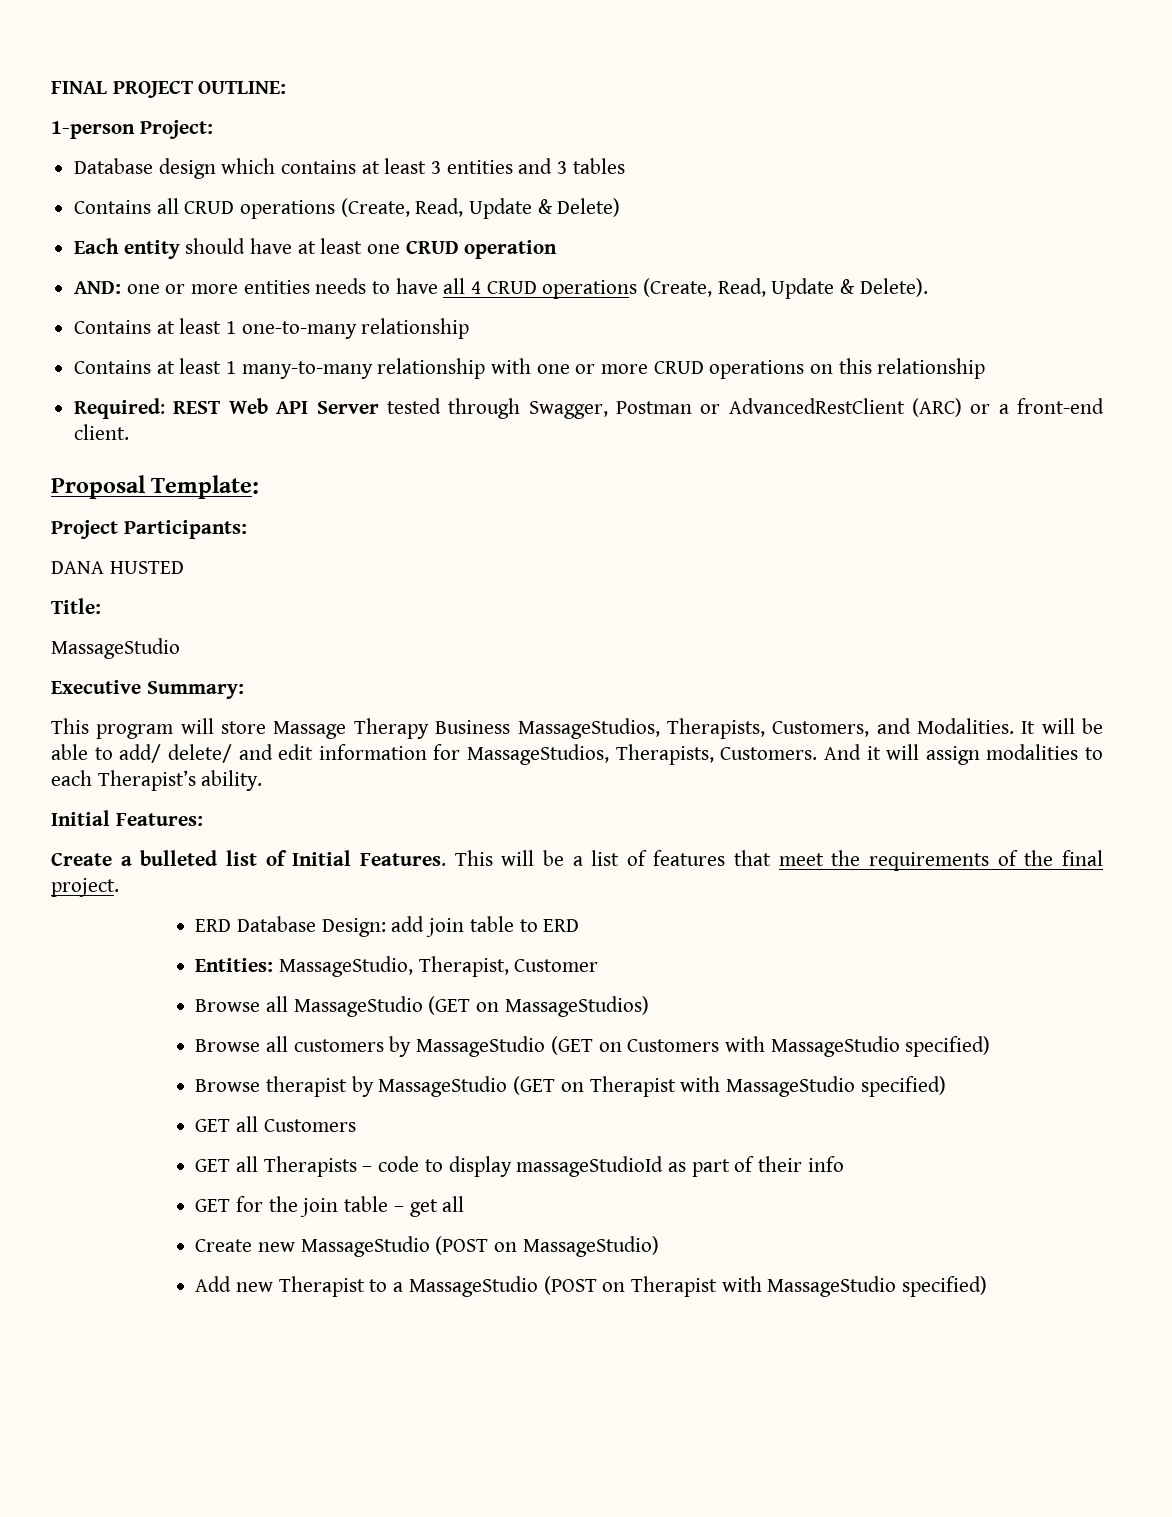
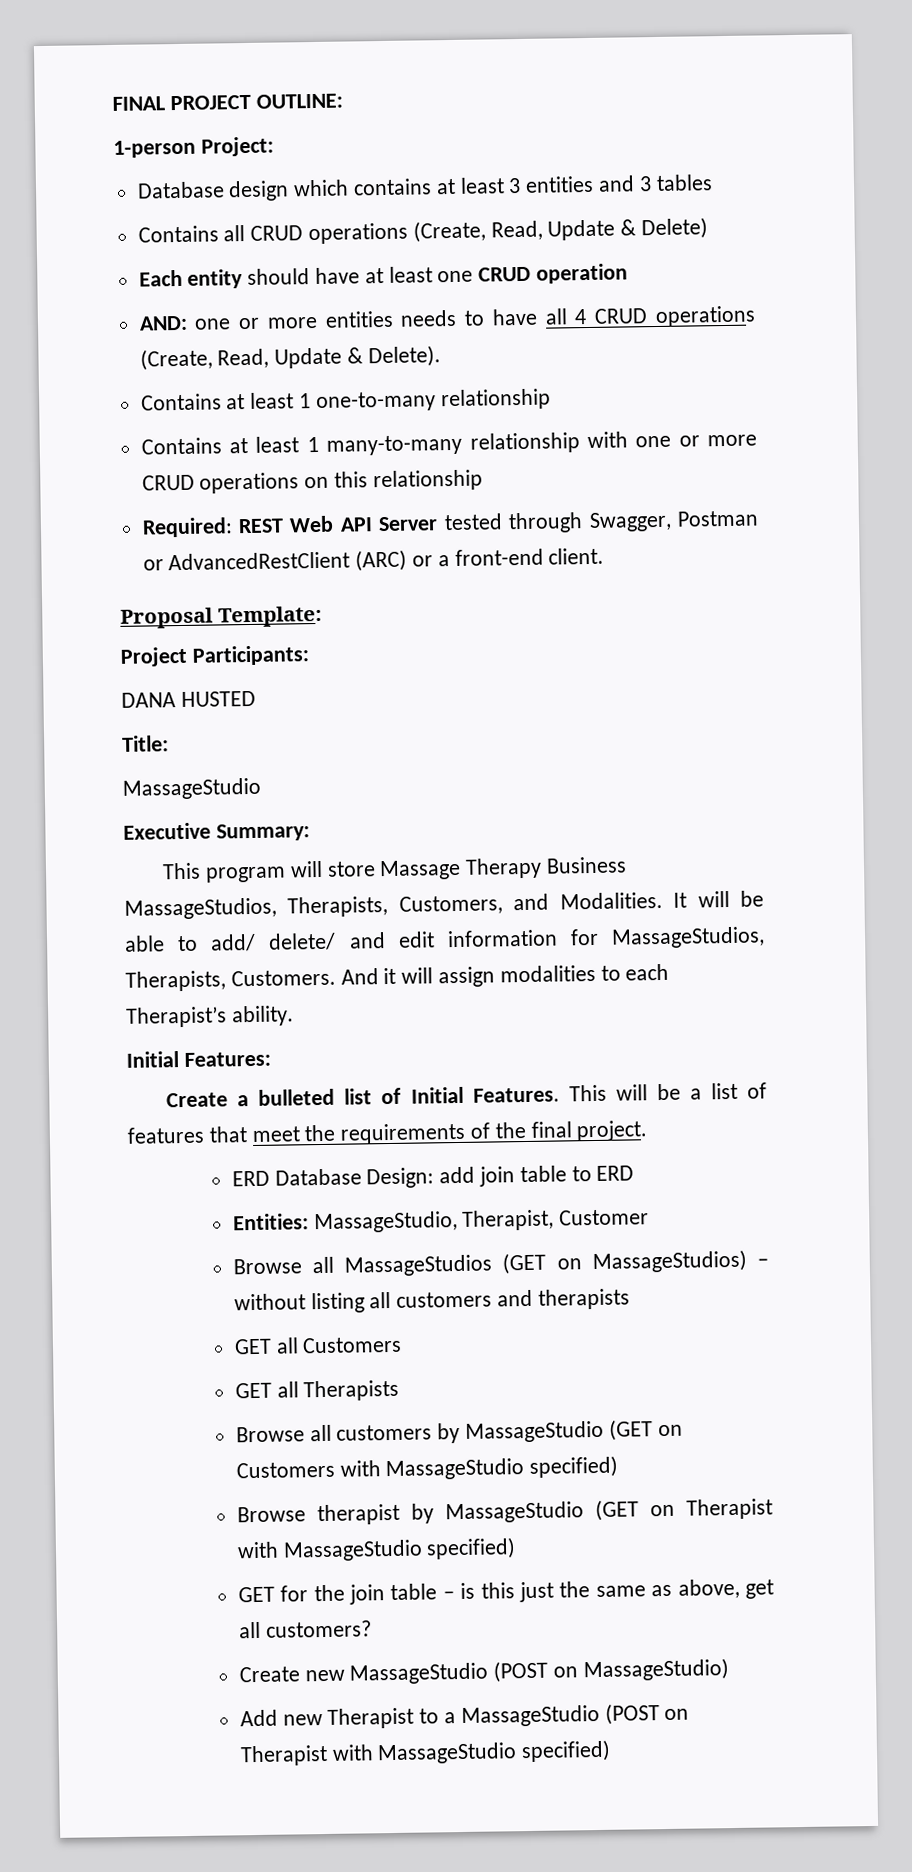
- Browse all MassageStudio (GET on MassageStudios)
+ Browse all MassageStudios (GET on MassageStudios) – without listing all customers and therapists
+ GET all Customers
+ GET all Therapists
- GET all Customers
- GET all Therapists – code to display massageStudioId as part of their info
- GET for the join table – get all
+ GET for the join table – is this just the same as above, get all customers?

